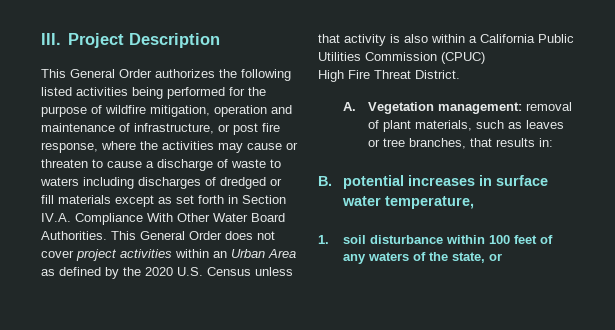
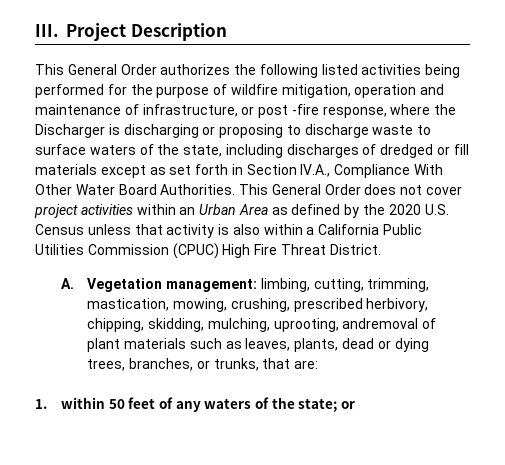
- This General Order authorizes the following listed activities being performed for the purpose of wildfire mitigation, operation and maintenance of infrastructure, or post fire response, where the activities may cause or threaten to cause a discharge of waste to waters including discharges of dredged or fill materials except as set forth in Section IV.A. Compliance With Other Water Board Authorities.
+ This General Order authorizes the following listed activities being performed for the purpose of wildfire mitigation, operation and maintenance of infrastructure, or post -fire response, where the Discharger is discharging or proposing to discharge waste to surface waters of the state, including discharges of dredged or fill materials except as set forth in Section IV.A., Compliance With Other Water Board Authorities.
- This General Order does not cover project activities within an Urban Area as defined by the 2020 U.S. Census unless that activity is also within a California Public Utilities Commission (CPUC)
- High Fire Threat District.
+ This General Order does not cover project activities within an Urban Area as defined by the 2020 U.S. Census unless that activity is also within a California Public Utilities Commission (CPUC) High Fire Threat District.
- A. Vegetation management: removal of plant materials, such as leaves or tree branches, that results in:
- B. potential increases in surface water temperature,
- 1. soil disturbance within 100 feet of any waters of the state, or
+ A. Vegetation management: limbing, cutting, trimming, mastication, mowing, crushing, prescribed herbivory, chipping, skidding, mulching, uprooting, andremoval of plant materials such as leaves, plants, dead or dying trees, branches, or trunks, that are:
+ 1. within 50 feet of any waters of the state; or

